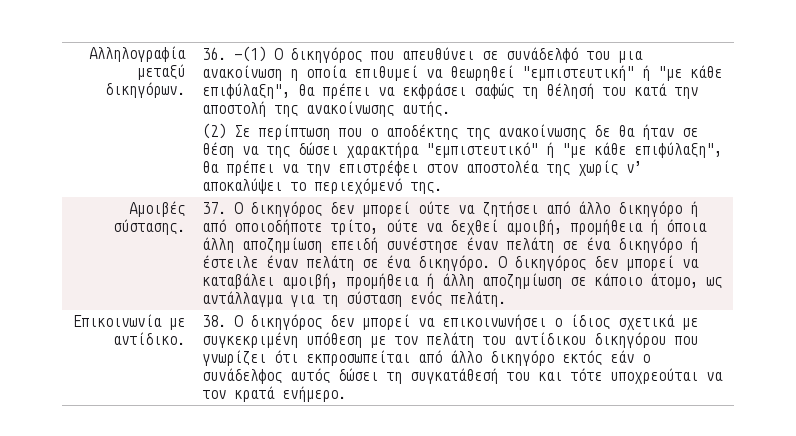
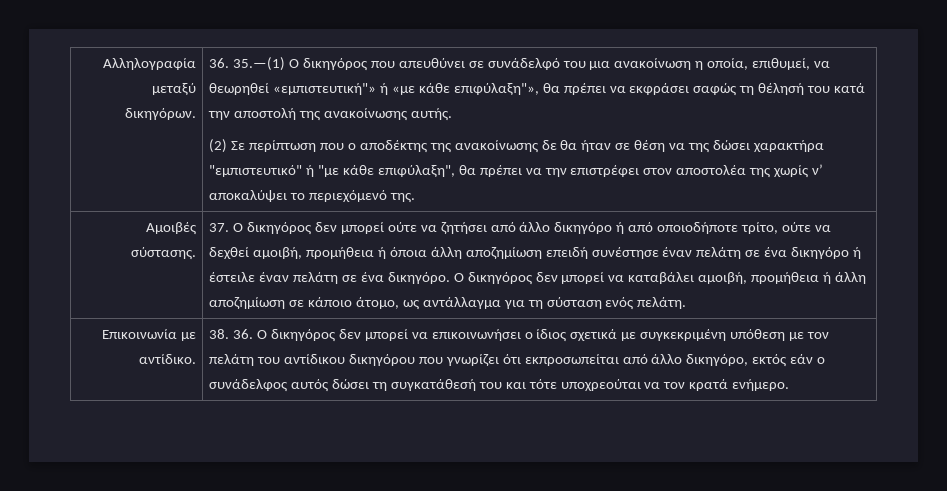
- 36. —(1) Ο δικηγόρος που απευθύνει σε συνάδελφό του μια ανακοίνωση η οποία επιθυμεί να θεωρηθεί "εμπιστευτική" ή "με κάθε επιφύλαξη", θα πρέπει να εκφράσει σαφώς τη θέλησή του κατά την αποστολή της ανακοίνωσης αυτής.
+ 36. 35.—(1) Ο δικηγόρος που απευθύνει σε συνάδελφό του μια ανακοίνωση η οποία, επιθυμεί, να θεωρηθεί «εμπιστευτική"» ή «με κάθε επιφύλαξη"», θα πρέπει να εκφράσει σαφώς τη θέλησή του κατά την αποστολή της ανακοίνωσης αυτής.
- 38. Ο δικηγόρος δεν μπορεί να επικοινωνήσει ο ίδιος σχετικά με συγκεκριμένη υπόθεση με τον πελάτη του αντίδικου δικηγόρου που γνωρίζει ότι εκπροσωπείται από άλλο δικηγόρο εκτός εάν ο συνάδελφος αυτός δώσει τη συγκατάθεσή του και τότε υποχρεούται να τον κρατά ενήμερο.
+ 38. 36. Ο δικηγόρος δεν μπορεί να επικοινωνήσει ο ίδιος σχετικά με συγκεκριμένη υπόθεση με τον πελάτη του αντίδικου δικηγόρου που γνωρίζει ότι εκπροσωπείται από άλλο δικηγόρο, εκτός εάν ο συνάδελφος αυτός δώσει τη συγκατάθεσή του και τότε υποχρεούται να τον κρατά ενήμερο.

